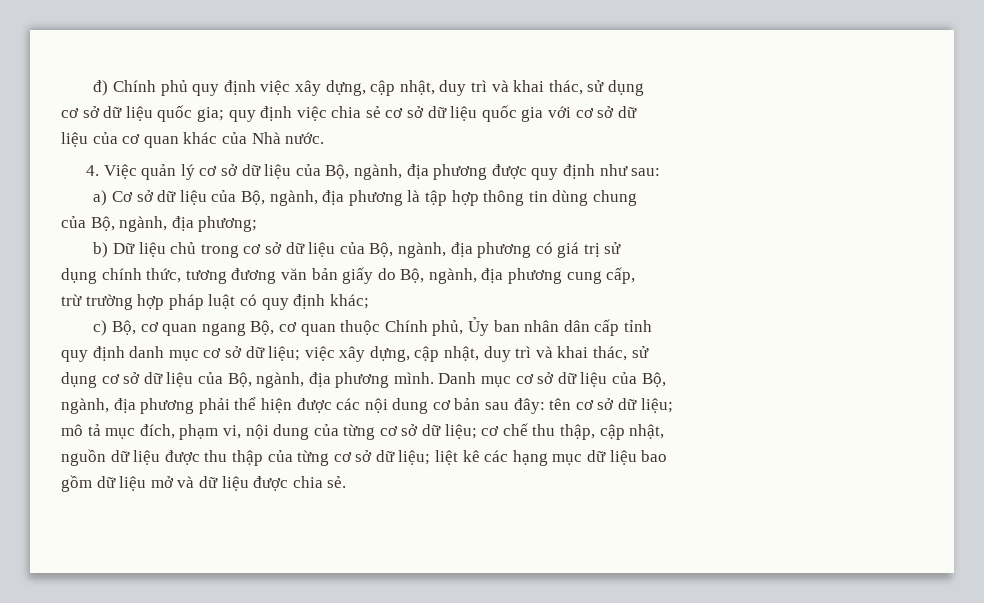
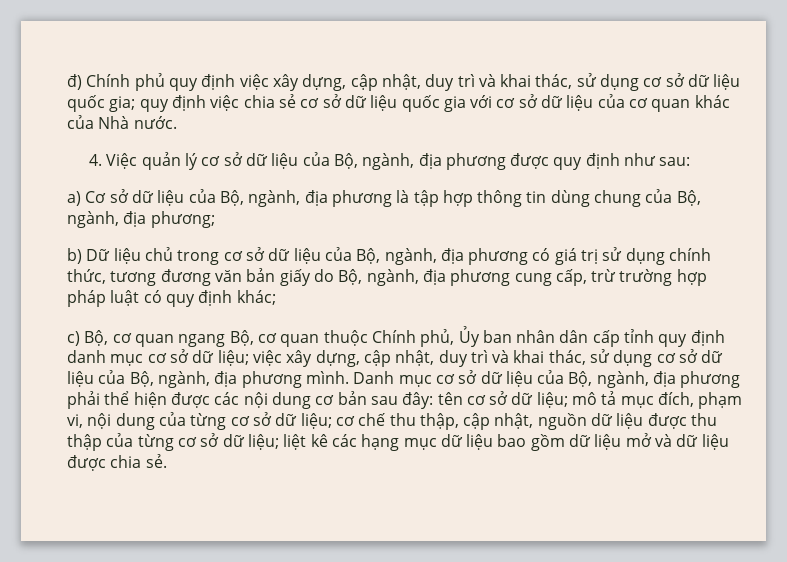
- đ) Chính phủ quy định việc xây dựng, cập nhật, duy trì và khai thác, sử dụng
- cơ sở dữ liệu quốc gia; quy định việc chia sẻ cơ sở dữ liệu quốc gia với cơ sở dữ
- liệu của cơ quan khác của Nhà nước.
+ đ) Chính phủ quy định việc xây dựng, cập nhật, duy trì và khai thác, sử dụng cơ sở dữ liệu quốc gia; quy định việc chia sẻ cơ sở dữ liệu quốc gia với cơ sở dữ liệu của cơ quan khác của Nhà nước.
- a) Cơ sở dữ liệu của Bộ, ngành, địa phương là tập hợp thông tin dùng chung
- của Bộ, ngành, địa phương;
+ a) Cơ sở dữ liệu của Bộ, ngành, địa phương là tập hợp thông tin dùng chung của Bộ, ngành, địa phương;
- b) Dữ liệu chủ trong cơ sở dữ liệu của Bộ, ngành, địa phương có giá trị sử
- dụng chính thức, tương đương văn bản giấy do Bộ, ngành, địa phương cung cấp,
- trừ trường hợp pháp luật có quy định khác;
+ b) Dữ liệu chủ trong cơ sở dữ liệu của Bộ, ngành, địa phương có giá trị sử dụng chính thức, tương đương văn bản giấy do Bộ, ngành, địa phương cung cấp, trừ trường hợp pháp luật có quy định khác;
- c) Bộ, cơ quan ngang Bộ, cơ quan thuộc Chính phủ, Ủy ban nhân dân cấp tỉnh
- quy định danh mục cơ sở dữ liệu; việc xây dựng, cập nhật, duy trì và khai thác, sử
- dụng cơ sở dữ liệu của Bộ, ngành, địa phương mình.
+ c) Bộ, cơ quan ngang Bộ, cơ quan thuộc Chính phủ, Ủy ban nhân dân cấp tỉnh quy định danh mục cơ sở dữ liệu; việc xây dựng, cập nhật, duy trì và khai thác, sử dụng cơ sở dữ liệu của Bộ, ngành, địa phương mình.
- Danh mục cơ sở dữ liệu của Bộ,
- ngành, địa phương phải thể hiện được các nội dung cơ bản sau đây:
+ Danh mục cơ sở dữ liệu của Bộ, ngành, địa phương phải thể hiện được các nội dung cơ bản sau đây:
- tên cơ sở dữ liệu;
- mô tả mục đích, phạm vi, nội dung của từng cơ sở dữ liệu;
+ tên cơ sở dữ liệu; mô tả mục đích, phạm vi, nội dung của từng cơ sở dữ liệu;
- cơ chế thu thập, cập nhật,
- nguồn dữ liệu được thu thập của từng cơ sở dữ liệu;
+ cơ chế thu thập, cập nhật, nguồn dữ liệu được thu thập của từng cơ sở dữ liệu;
- liệt kê các hạng mục dữ liệu bao
- gồm dữ liệu mở và dữ liệu được chia sẻ.
+ liệt kê các hạng mục dữ liệu bao gồm dữ liệu mở và dữ liệu được chia sẻ.

